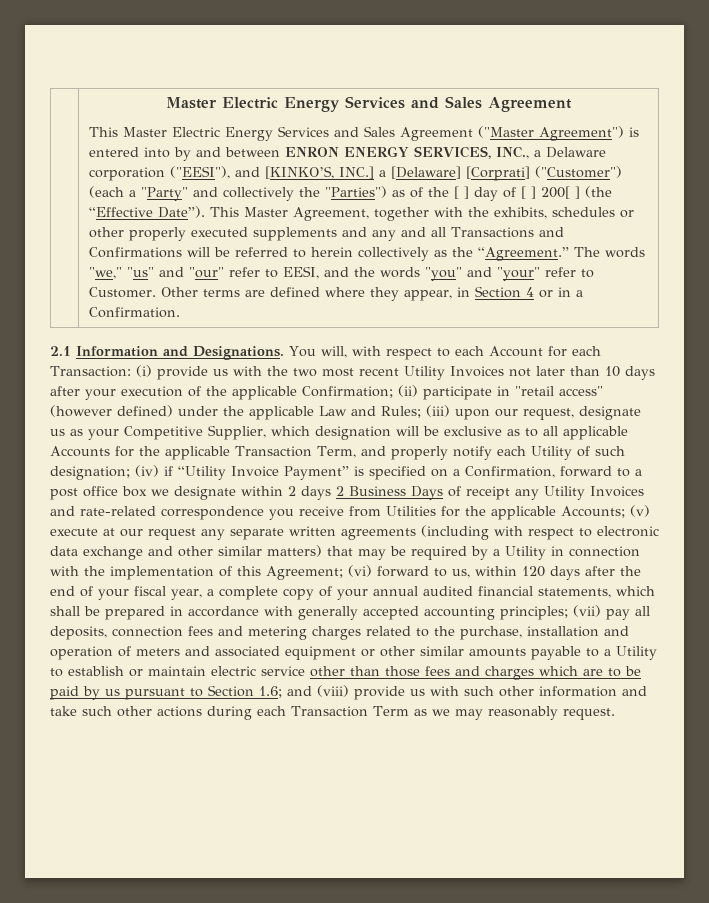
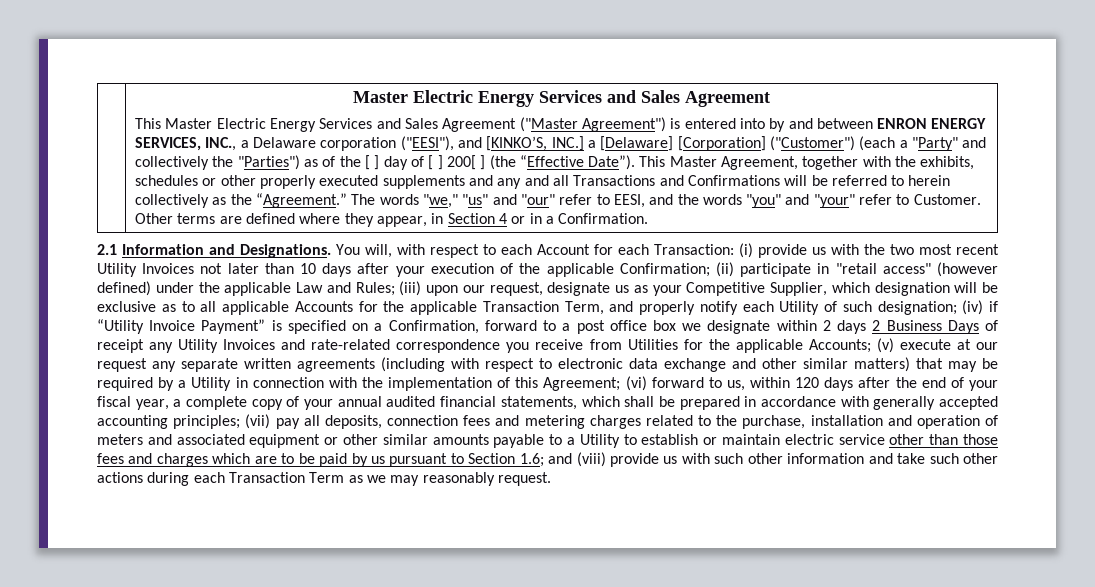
- This Master Electric Energy Services and Sales Agreement ("Master Agreement") is entered into by and between ENRON ENERGY SERVICES, INC., a Delaware corporation ("EESI"), and [KINKO’S, INC.] a [Delaware] [Corprati] ("Customer") (each a "Party" and collectively the "Parties") as of the [ ] day of [ ] 200[ ] (the “Effective Date”).
+ This Master Electric Energy Services and Sales Agreement ("Master Agreement") is entered into by and between ENRON ENERGY SERVICES, INC., a Delaware corporation ("EESI"), and [KINKO’S, INC.] a [Delaware] [Corporation] ("Customer") (each a "Party" and collectively the "Parties") as of the [ ] day of [ ] 200[ ] (the “Effective Date”).

